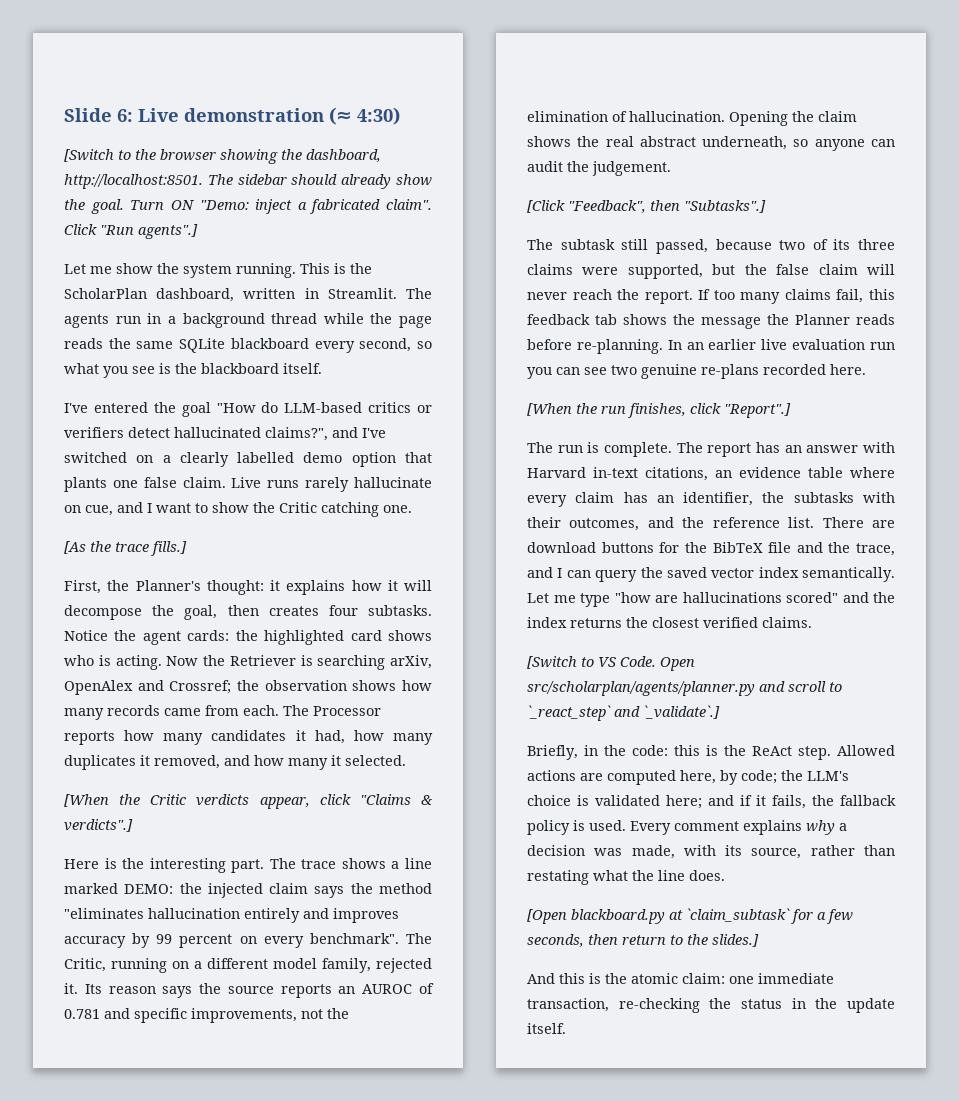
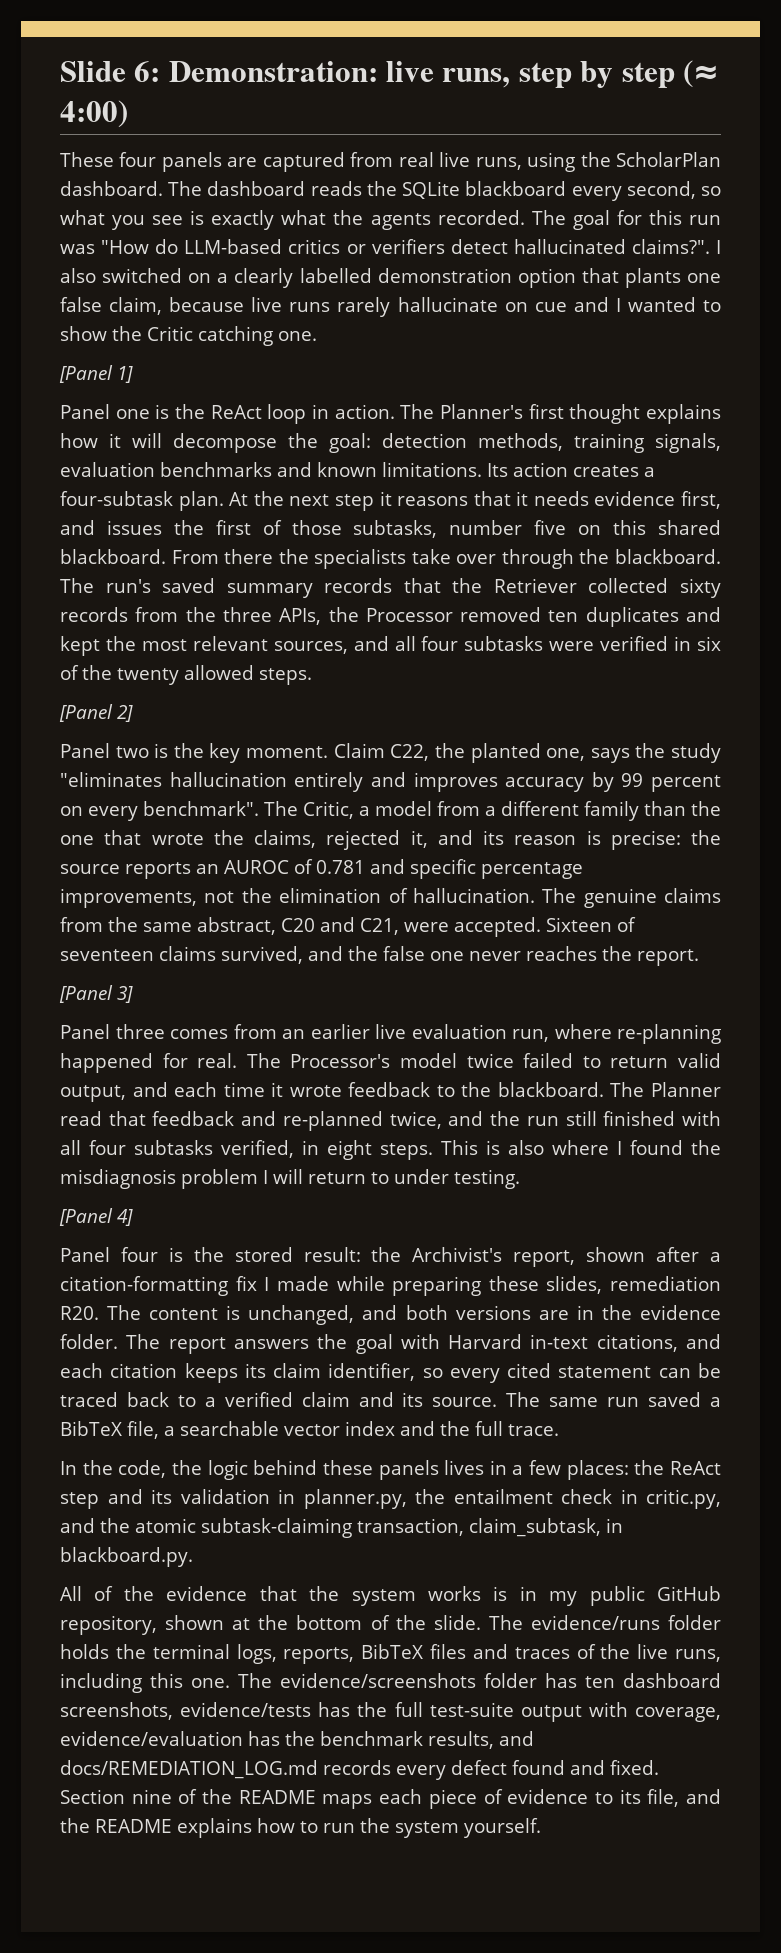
- Slide 6: Live demonstration (≈ 4:30)
- [Switch to the browser showing the dashboard, http://localhost:8501. The sidebar should already show the goal. Turn ON "Demo: inject a fabricated claim". Click "Run agents".]
- Let me show the system running. This is the ScholarPlan dashboard, written in Streamlit. The agents run in a background thread while the page reads the same SQLite blackboard every second, so what you see is the blackboard itself.
- I've entered the goal "How do LLM-based critics or verifiers detect hallucinated claims?", and I've switched on a clearly labelled demo option that plants one false claim. Live runs rarely hallucinate on cue, and I want to show the Critic catching one.
+ Slide 6: Demonstration: live runs, step by step (≈ 4:00)
+ These four panels are captured from real live runs, using the ScholarPlan dashboard. The dashboard reads the SQLite blackboard every second, so what you see is exactly what the agents recorded. The goal for this run was "How do LLM-based critics or verifiers detect hallucinated claims?". I also switched on a clearly labelled demonstration option that plants one false claim, because live runs rarely hallucinate on cue and I wanted to show the Critic catching one.
- [As the trace fills.]
- First, the Planner's thought: it explains how it will decompose the goal, then creates four subtasks. Notice the agent cards: the highlighted card shows who is acting. Now the Retriever is searching arXiv, OpenAlex and Crossref; the observation shows how many records came from each. The Processor reports how many candidates it had, how many duplicates it removed, and how many it selected.
- [When the Critic verdicts appear, click "Claims & verdicts".]
- Here is the interesting part. The trace shows a line marked DEMO: the injected claim says the method "eliminates hallucination entirely and improves accuracy by 99 percent on every benchmark".
+ [Panel 1]
+ Panel one is the ReAct loop in action. The Planner's first thought explains how it will decompose the goal: detection methods, training signals, evaluation benchmarks and known limitations. Its action creates a four-subtask plan. At the next step it reasons that it needs evidence first, and issues the first of those subtasks, number five on this shared blackboard. From there the specialists take over through the blackboard. The run's saved summary records that the Retriever collected sixty records from the three APIs, the Processor removed ten duplicates and kept the most relevant sources, and all four subtasks were verified in six of the twenty allowed steps.
+ [Panel 2]
+ Panel two is the key moment. Claim C22, the planted one, says the study "eliminates hallucination entirely and improves accuracy by 99 percent on every benchmark".
- The Critic, running on a different model family, rejected it. Its reason says the source reports an AUROC of 0.781 and specific improvements, not the elimination of hallucination.
+ The Critic, a model from a different family than the one that wrote the claims, rejected it, and its reason is precise: the source reports an AUROC of 0.781 and specific percentage improvements, not the elimination of hallucination.
- Opening the claim shows the real abstract underneath, so anyone can audit the judgement.
- [Click "Feedback", then "Subtasks".]
- The subtask still passed, because two of its three claims were supported, but the false claim will never reach the report. If too many claims fail, this feedback tab shows the message the Planner reads before re-planning. In an earlier live evaluation run you can see two genuine re-plans recorded here.
- [When the run finishes, click "Report".]
- The run is complete. The report has an answer with Harvard in-text citations, an evidence table where every claim has an identifier, the subtasks with their outcomes, and the reference list. There are download buttons for the BibTeX file and the trace, and I can query the saved vector index semantically. Let me type "how are hallucinations scored" and the index returns the closest verified claims.
- [Switch to VS Code. Open src/scholarplan/agents/planner.py and scroll to `_react_step` and `_validate`.]
- Briefly, in the code: this is the ReAct step. Allowed actions are computed here, by code; the LLM's choice is validated here; and if it fails, the fallback policy is used. Every comment explains why a decision was made, with its source, rather than restating what the line does.
- [Open blackboard.py at `claim_subtask` for a few seconds, then return to the slides.]
- And this is the atomic claim: one immediate transaction, re-checking the status in the update itself.
+ The genuine claims from the same abstract, C20 and C21, were accepted. Sixteen of seventeen claims survived, and the false one never reaches the report.
+ [Panel 3]
+ Panel three comes from an earlier live evaluation run, where re-planning happened for real. The Processor's model twice failed to return valid output, and each time it wrote feedback to the blackboard. The Planner read that feedback and re-planned twice, and the run still finished with all four subtasks verified, in eight steps. This is also where I found the misdiagnosis problem I will return to under testing.
+ [Panel 4]
+ Panel four is the stored result: the Archivist's report, shown after a citation-formatting fix I made while preparing these slides, remediation R20. The content is unchanged, and both versions are in the evidence folder. The report answers the goal with Harvard in-text citations, and each citation keeps its claim identifier, so every cited statement can be traced back to a verified claim and its source. The same run saved a BibTeX file, a searchable vector index and the full trace.
+ In the code, the logic behind these panels lives in a few places: the ReAct step and its validation in planner.py, the entailment check in critic.py, and the atomic subtask-claiming transaction, claim_subtask, in blackboard.py.
+ All of the evidence that the system works is in my public GitHub repository, shown at the bottom of the slide. The evidence/runs folder holds the terminal logs, reports, BibTeX files and traces of the live runs, including this one. The evidence/screenshots folder has ten dashboard screenshots, evidence/tests has the full test-suite output with coverage, evidence/evaluation has the benchmark results, and docs/REMEDIATION_LOG.md records every defect found and fixed. Section nine of the README maps each piece of evidence to its file, and the README explains how to run the system yourself.

